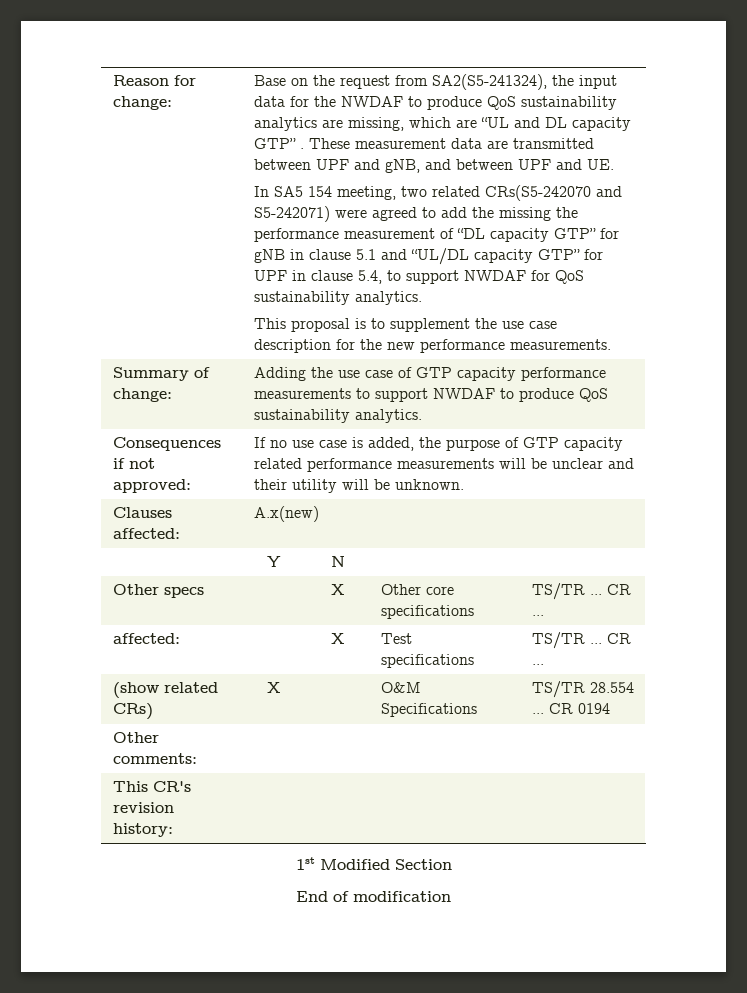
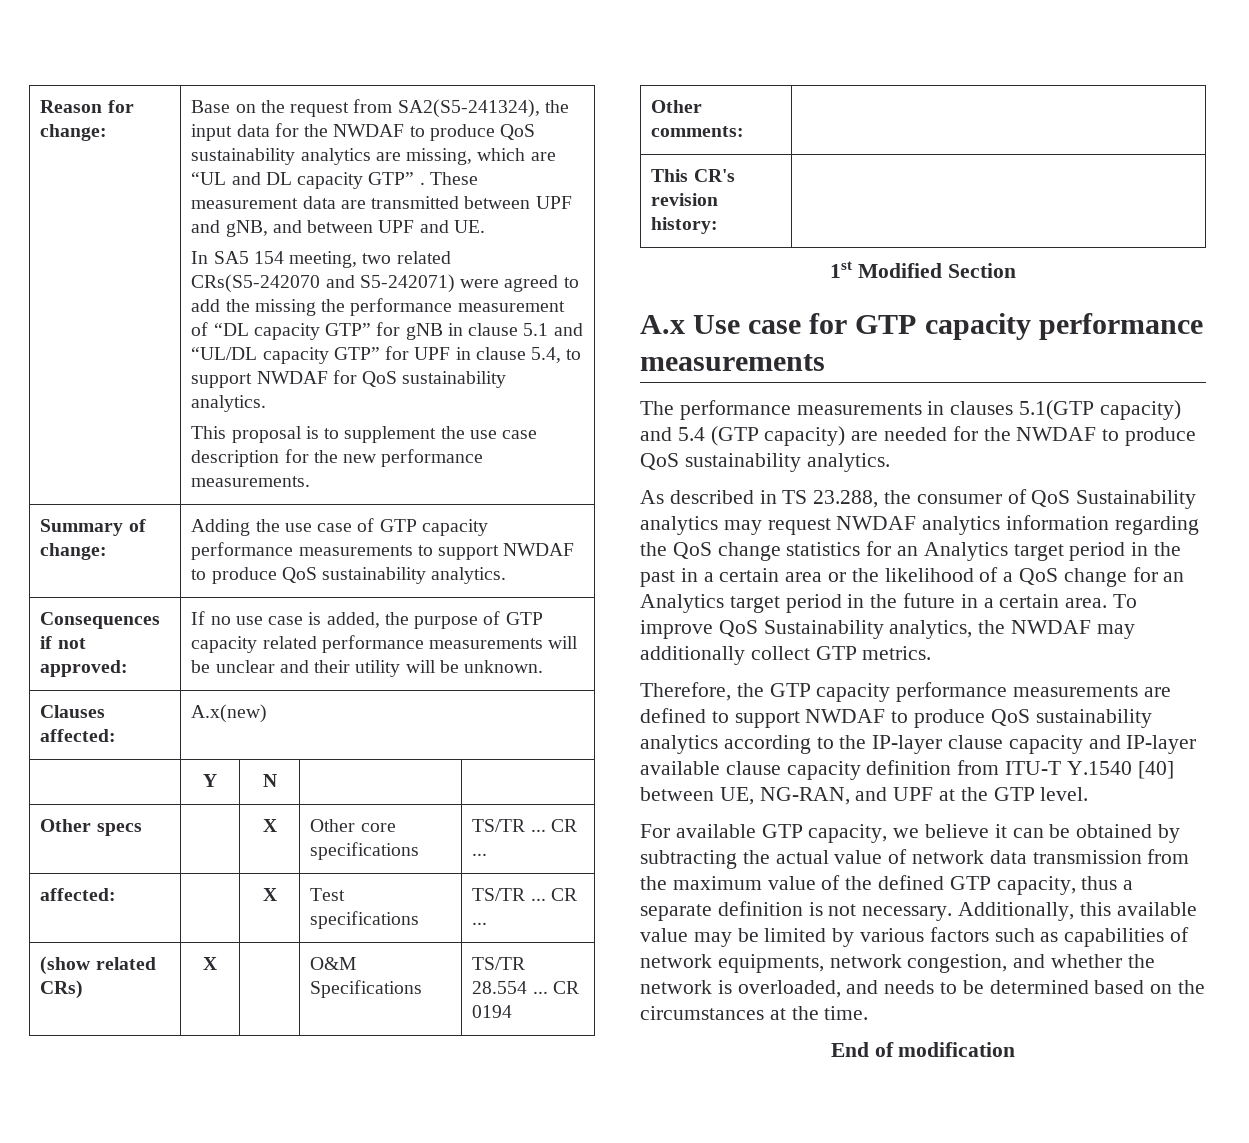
+ A.x Use case for GTP capacity performance measurements
+ The performance measurements in clauses 5.1(GTP capacity) and 5.4 (GTP capacity) are needed for the NWDAF to produce QoS sustainability analytics.
+ As described in TS 23.288, the consumer of QoS Sustainability analytics may request NWDAF analytics information regarding the QoS change statistics for an Analytics target period in the past in a certain area or the likelihood of a QoS change for an Analytics target period in the future in a certain area. To improve QoS Sustainability analytics, the NWDAF may additionally collect GTP metrics.
+ Therefore, the GTP capacity performance measurements are defined to support NWDAF to produce QoS sustainability analytics according to the IP-layer clause capacity and IP-layer available clause capacity definition from ITU-T Y.1540 [40] between UE, NG-RAN, and UPF at the GTP level.
+ For available GTP capacity, we believe it can be obtained by subtracting the actual value of network data transmission from the maximum value of the defined GTP capacity, thus a separate definition is not necessary. Additionally, this available value may be limited by various factors such as capabilities of network equipments, network congestion, and whether the network is overloaded, and needs to be determined based on the circumstances at the time.

